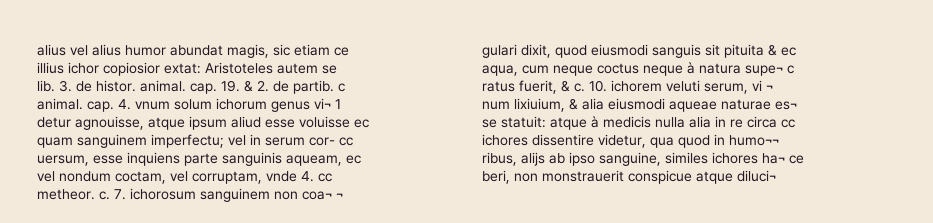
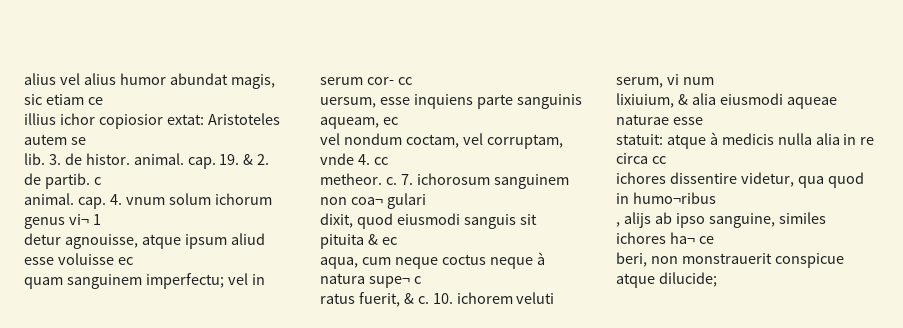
- 7. ichorosum sanguinem non coa¬ ¬
- gulari dixit, quod eiusmodi sanguis sit pituita & ec
+ 7. ichorosum sanguinem non coa¬ gulari
+ dixit, quod eiusmodi sanguis sit pituita & ec
- 10. ichorem veluti serum, vi ¬
- num lixiuium, & alia eiusmodi aqueae naturae es¬
- se statuit: atque à medicis nulla alia in re circa cc
+ 10. ichorem veluti serum, vi num
+ lixiuium, & alia eiusmodi aqueae naturae esse
+ statuit: atque à medicis nulla alia in re circa cc
- ichores dissentire videtur, qua quod in humo¬¬
- ribus, alijs ab ipso sanguine, similes ichores ha¬ ce
+ ichores dissentire videtur, qua quod in humo¬ribus
+ , alijs ab ipso sanguine, similes ichores ha¬ ce
- beri, non monstrauerit conspicue atque diluci¬
+ beri, non monstrauerit conspicue atque dilucide;

